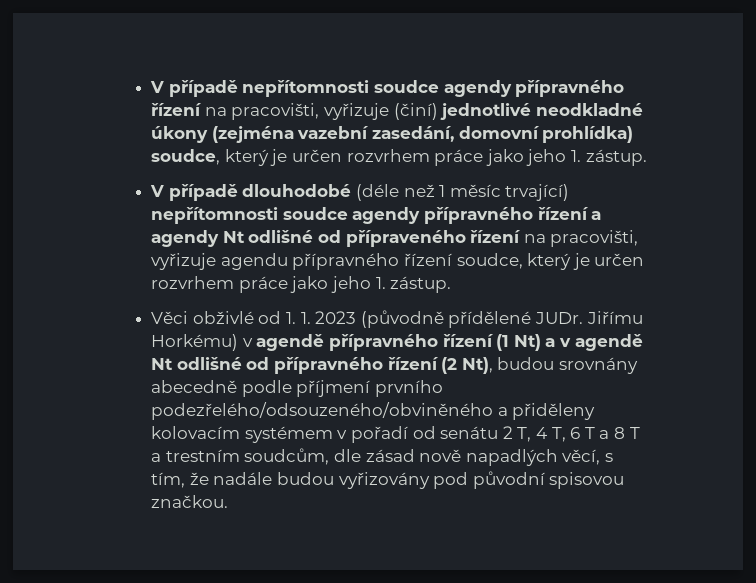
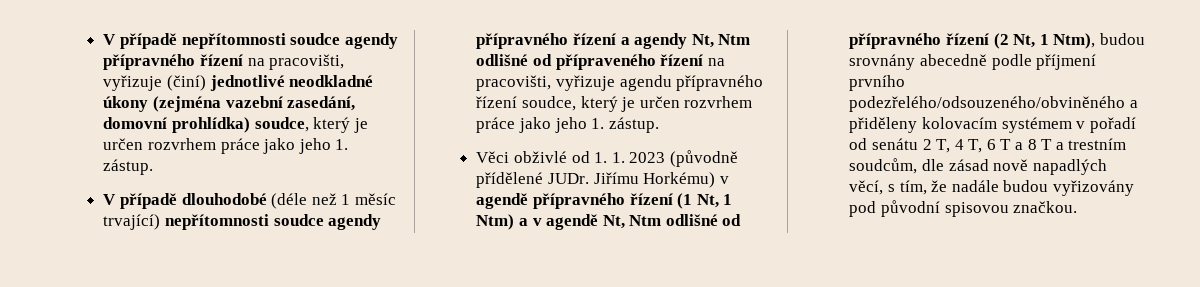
- V případě dlouhodobé (déle než 1 měsíc trvající) nepřítomnosti soudce agendy přípravného řízení a agendy Nt odlišné od přípraveného řízení na pracovišti, vyřizuje agendu přípravného řízení soudce, který je určen rozvrhem práce jako jeho 1. zástup.
+ V případě dlouhodobé (déle než 1 měsíc trvající) nepřítomnosti soudce agendy přípravného řízení a agendy Nt, Ntm odlišné od přípraveného řízení na pracovišti, vyřizuje agendu přípravného řízení soudce, který je určen rozvrhem práce jako jeho 1. zástup.
- Jiřímu Horkému) v agendě přípravného řízení (1 Nt) a v agendě Nt odlišné od přípravného řízení (2 Nt), budou srovnány abecedně podle příjmení prvního podezřelého/odsouzeného/obviněného a přiděleny kolovacím systémem v pořadí od senátu 2 T, 4 T, 6 T a 8 T a trestním soudcům, dle zásad nově napadlých věcí, s tím, že nadále budou vyřizovány pod původní spisovou značkou.
+ Jiřímu Horkému) v agendě přípravného řízení (1 Nt, 1 Ntm) a v agendě Nt, Ntm odlišné od přípravného řízení (2 Nt, 1 Ntm), budou srovnány abecedně podle příjmení prvního podezřelého/odsouzeného/obviněného a přiděleny kolovacím systémem v pořadí od senátu 2 T, 4 T, 6 T a 8 T a trestním soudcům, dle zásad nově napadlých věcí, s tím, že nadále budou vyřizovány pod původní spisovou značkou.

